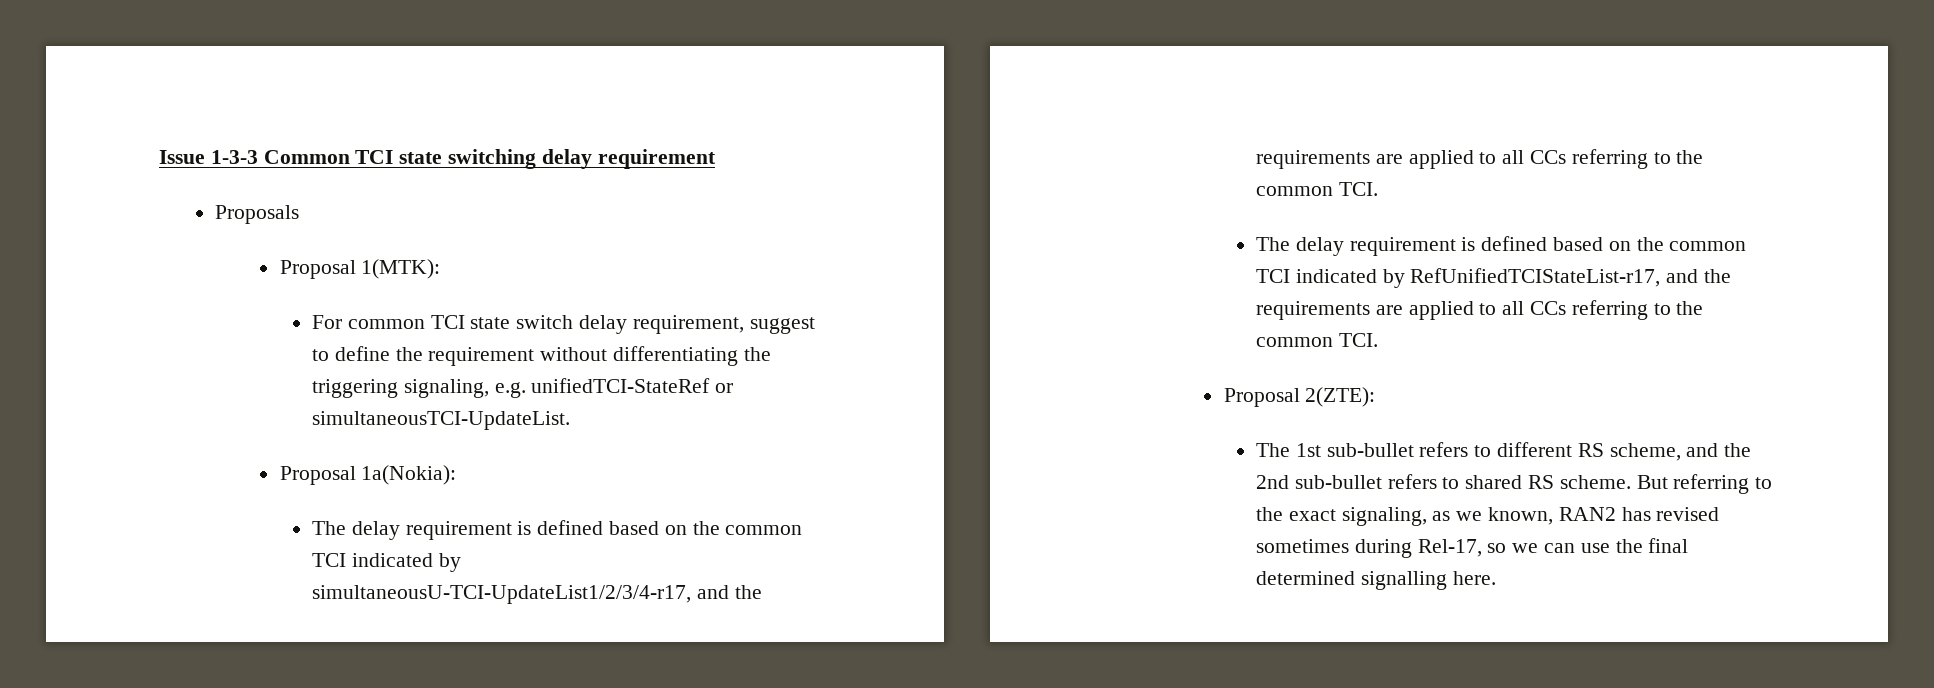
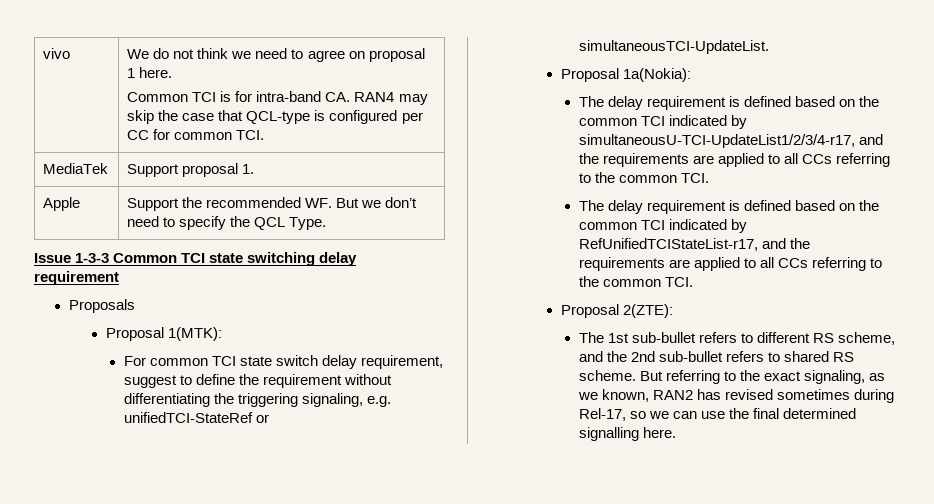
+ vivo | We do not think we need to agree on proposal 1 here.
+ Common TCI is for intra-band CA. RAN4 may skip the case that QCL-type is configured per CC for common TCI.
+ MediaTek | Support proposal 1.
+ Apple | Support the recommended WF. But we don’t need to specify the QCL Type.

